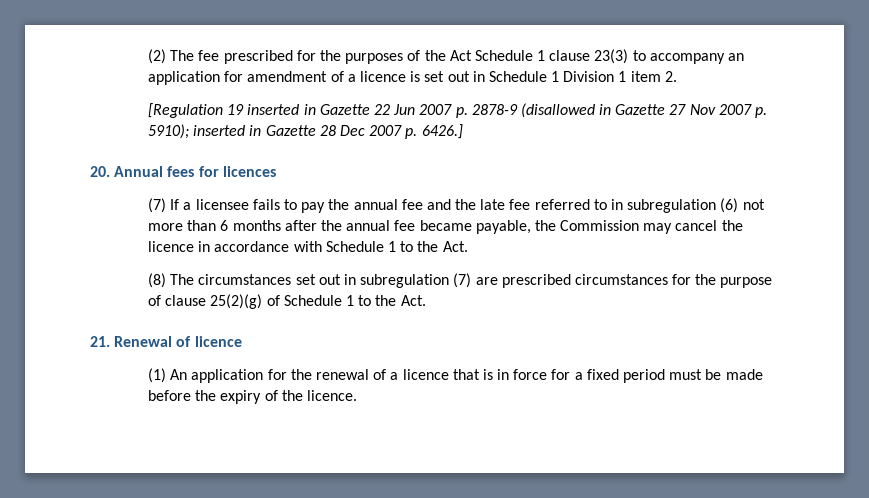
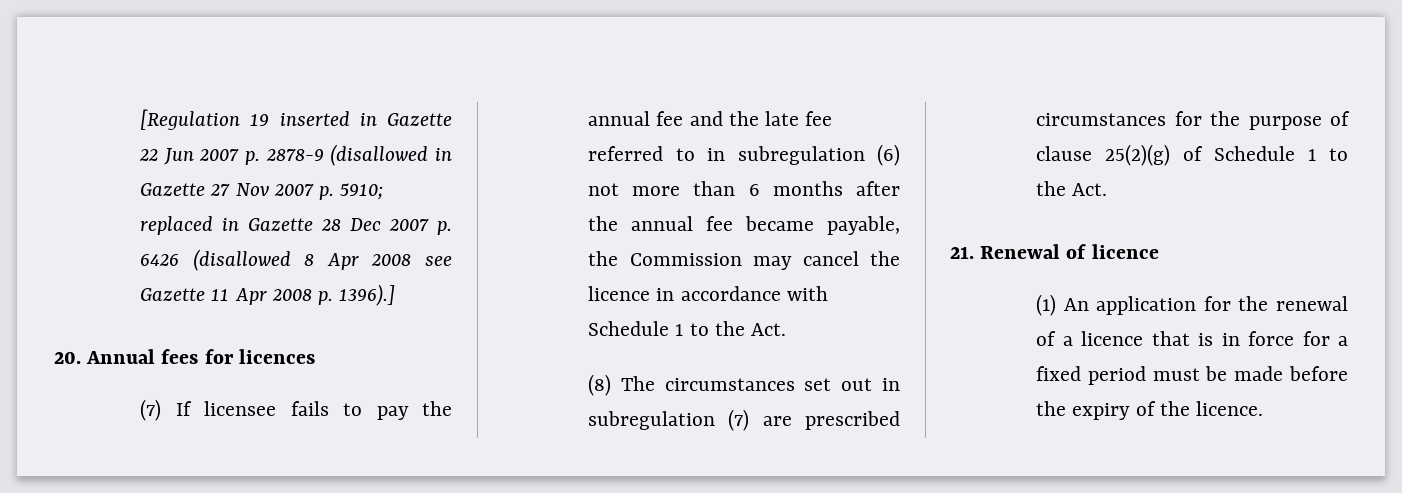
- (2) The fee prescribed for the purposes of the Act Schedule 1 clause 23(3) to accompany an application for amendment of a licence is set out in Schedule 1 Division 1 item 2.
- [Regulation 19 inserted in Gazette 22 Jun 2007 p. 2878-9 (disallowed in Gazette 27 Nov 2007 p. 5910); inserted in Gazette 28 Dec 2007 p. 6426.]
+ [Regulation 19 inserted in Gazette 22 Jun 2007 p. 2878-9 (disallowed in Gazette 27 Nov 2007 p. 5910; replaced in Gazette 28 Dec 2007 p. 6426 (disallowed 8 Apr 2008 see Gazette 11 Apr 2008 p. 1396).]
- (7) If a licensee fails to pay the annual fee and the late fee referred to in subregulation (6) not more than 6 months after the annual fee became payable, the Commission may cancel the licence in accordance with Schedule 1 to the Act.
+ (7) If licensee fails to pay the annual fee and the late fee referred to in subregulation (6) not more than 6 months after the annual fee became payable, the Commission may cancel the licence in accordance with Schedule 1 to the Act.

